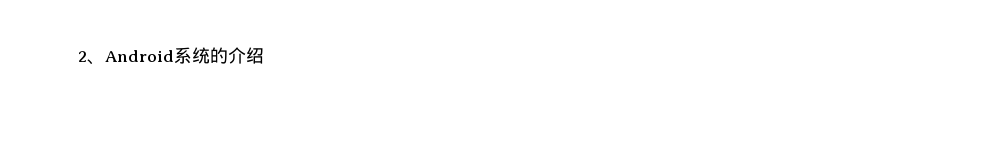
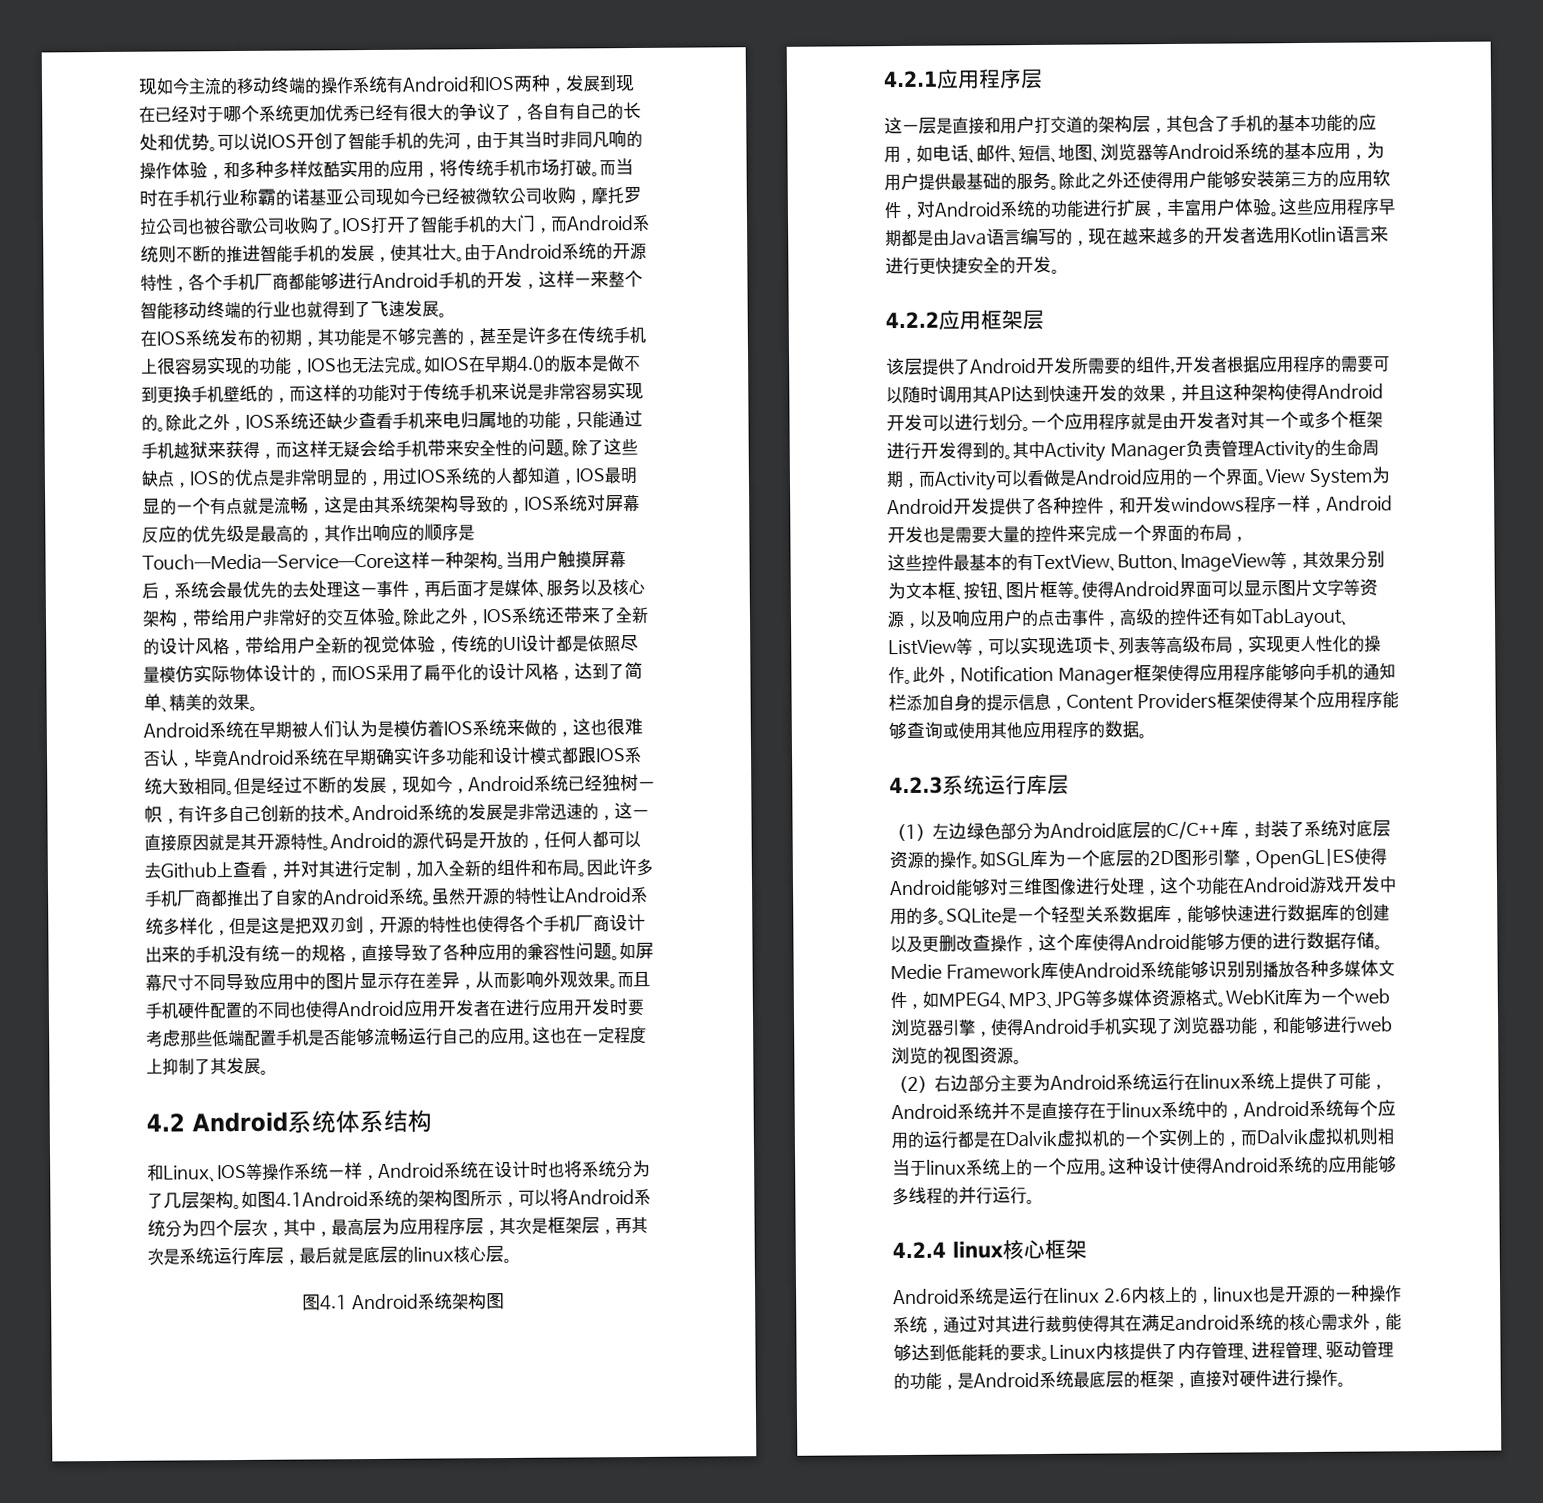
- 2、Android系统的介绍
+ 现如今主流的移动终端的操作系统有Android和IOS两种，发展到现在已经对于哪个系统更加优秀已经有很大的争议了，各自有自己的长处和优势。可以说IOS开创了智能手机的先河，由于其当时非同凡响的操作体验，和多种多样炫酷实用的应用，将传统手机市场打破。而当时在手机行业称霸的诺基亚公司现如今已经被微软公司收购，摩托罗拉公司也被谷歌公司收购了。IOS打开了智能手机的大门，而Android系统则不断的推进智能手机的发展，使其壮大。由于Android系统的开源特性，各个手机厂商都能够进行Android手机的开发，这样一来整个智能移动终端的行业也就得到了飞速发展。
+ 在IOS系统发布的初期，其功能是不够完善的，甚至是许多在传统手机上很容易实现的功能，IOS也无法完成。如IOS在早期4.0的版本是做不到更换手机壁纸的，而这样的功能对于传统手机来说是非常容易实现的。除此之外，IOS系统还缺少查看手机来电归属地的功能，只能通过手机越狱来获得，而这样无疑会给手机带来安全性的问题。除了这些缺点，IOS的优点是非常明显的，用过IOS系统的人都知道，IOS最明显的一个有点就是流畅，这是由其系统架构导致的，IOS系统对屏幕反应的优先级是最高的，其作出响应的顺序是Touch—Media—Service—Core这样一种架构。当用户触摸屏幕后，系统会最优先的去处理这一事件，再后面才是媒体、服务以及核心架构，带给用户非常好的交互体验。除此之外，IOS系统还带来了全新的设计风格，带给用户全新的视觉体验，传统的UI设计都是依照尽量模仿实际物体设计的，而IOS采用了扁平化的设计风格，达到了简单、精美的效果。
+ Android系统在早期被人们认为是模仿着IOS系统来做的，这也很难否认，毕竟Android系统在早期确实许多功能和设计模式都跟IOS系统大致相同。但是经过不断的发展，现如今，Android系统已经独树一帜，有许多自己创新的技术。Android系统的发展是非常迅速的，这一直接原因就是其开源特性。Android的源代码是开放的，任何人都可以去Github上查看，并对其进行定制，加入全新的组件和布局。因此许多手机厂商都推出了自家的Android系统。虽然开源的特性让Android系统多样化，但是这是把双刃剑，开源的特性也使得各个手机厂商设计出来的手机没有统一的规格，直接导致了各种应用的兼容性问题。如屏幕尺寸不同导致应用中的图片显示存在差异，从而影响外观效果。而且手机硬件配置的不同也使得Android应用开发者在进行应用开发时要考虑那些低端配置手机是否能够流畅运行自己的应用。这也在一定程度上抑制了其发展。
+ 4.2 Android系统体系结构
+ 和Linux、IOS等操作系统一样，Android系统在设计时也将系统分为了几层架构。如图4.1Android系统的架构图所示，可以将Android系统分为四个层次，其中，最高层为应用程序层，其次是框架层，再其次是系统运行库层，最后就是底层的linux核心层。
+ 图4.1 Android系统架构图
+ 4.2.1应用程序层
+ 这一层是直接和用户打交道的架构层，其包含了手机的基本功能的应用，如电话、邮件、短信、地图、浏览器等Android系统的基本应用，为用户提供最基础的服务。除此之外还使得用户能够安装第三方的应用软件，对Android系统的功能进行扩展，丰富用户体验。这些应用程序早期都是由Java语言编写的，现在越来越多的开发者选用Kotlin语言来进行更快捷安全的开发。
+ 4.2.2应用框架层
+ 该层提供了Android开发所需要的组件,开发者根据应用程序的需要可以随时调用其API达到快速开发的效果，并且这种架构使得Android开发可以进行划分。一个应用程序就是由开发者对其一个或多个框架进行开发得到的。其中Activity Manager负责管理Activity的生命周期，而Activity可以看做是Android应用的一个界面。View System为Android开发提供了各种控件，和开发windows程序一样，Android开发也是需要大量的控件来完成一个界面的布局，
+ 这些控件最基本的有TextView、Button、ImageView等，其效果分别为文本框、按钮、图片框等。使得Android界面可以显示图片文字等资源，以及响应用户的点击事件，高级的控件还有如TabLayout、ListView等，可以实现选项卡、列表等高级布局，实现更人性化的操作。此外，Notification Manager框架使得应用程序能够向手机的通知栏添加自身的提示信息，Content Providers框架使得某个应用程序能够查询或使用其他应用程序的数据。
+ 4.2.3系统运行库层
+ （1）左边绿色部分为Android底层的C/C++库，封装了系统对底层资源的操作。如SGL库为一个底层的2D图形引擎，OpenGL|ES使得Android能够对三维图像进行处理，这个功能在Android游戏开发中用的多。SQLite是一个轻型关系数据库，能够快速进行数据库的创建以及更删改查操作，这个库使得Android能够方便的进行数据存储。Medie Framework库使Android系统能够识别别播放各种多媒体文件，如MPEG4、MP3、JPG等多媒体资源格式。WebKit库为一个web浏览器引擎，使得Android手机实现了浏览器功能，和能够进行web浏览的视图资源。
+ （2）右边部分主要为Android系统运行在linux系统上提供了可能，Android系统并不是直接存在于linux系统中的，Android系统每个应用的运行都是在Dalvik虚拟机的一个实例上的，而Dalvik虚拟机则相当于linux系统上的一个应用。这种设计使得Android系统的应用能够多线程的并行运行。
+ 4.2.4 linux核心框架
+ Android系统是运行在linux 2.6内核上的，linux也是开源的一种操作系统，通过对其进行裁剪使得其在满足android系统的核心需求外，能够达到低能耗的要求。Linux内核提供了内存管理、进程管理、驱动管理的功能，是Android系统最底层的框架，直接对硬件进行操作。

